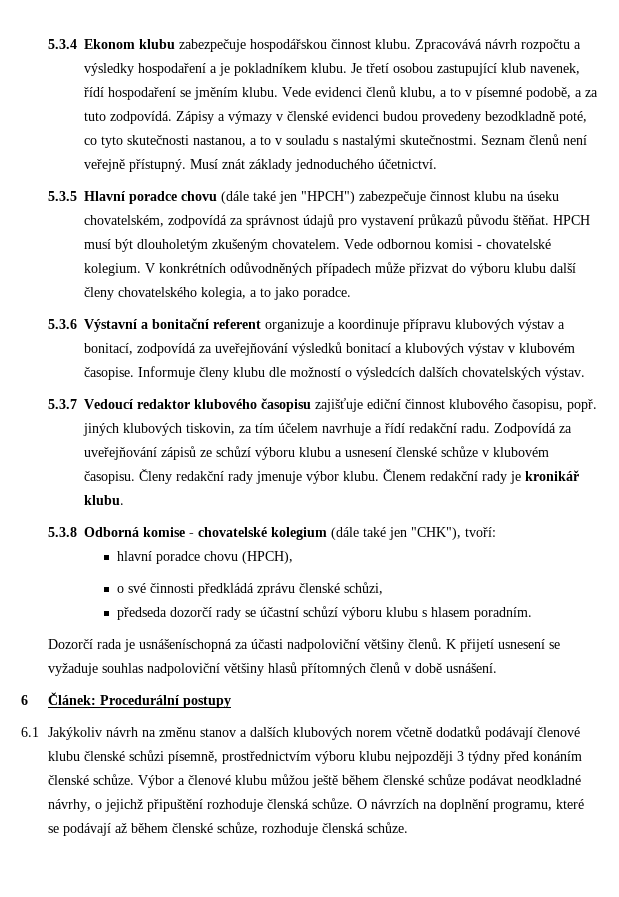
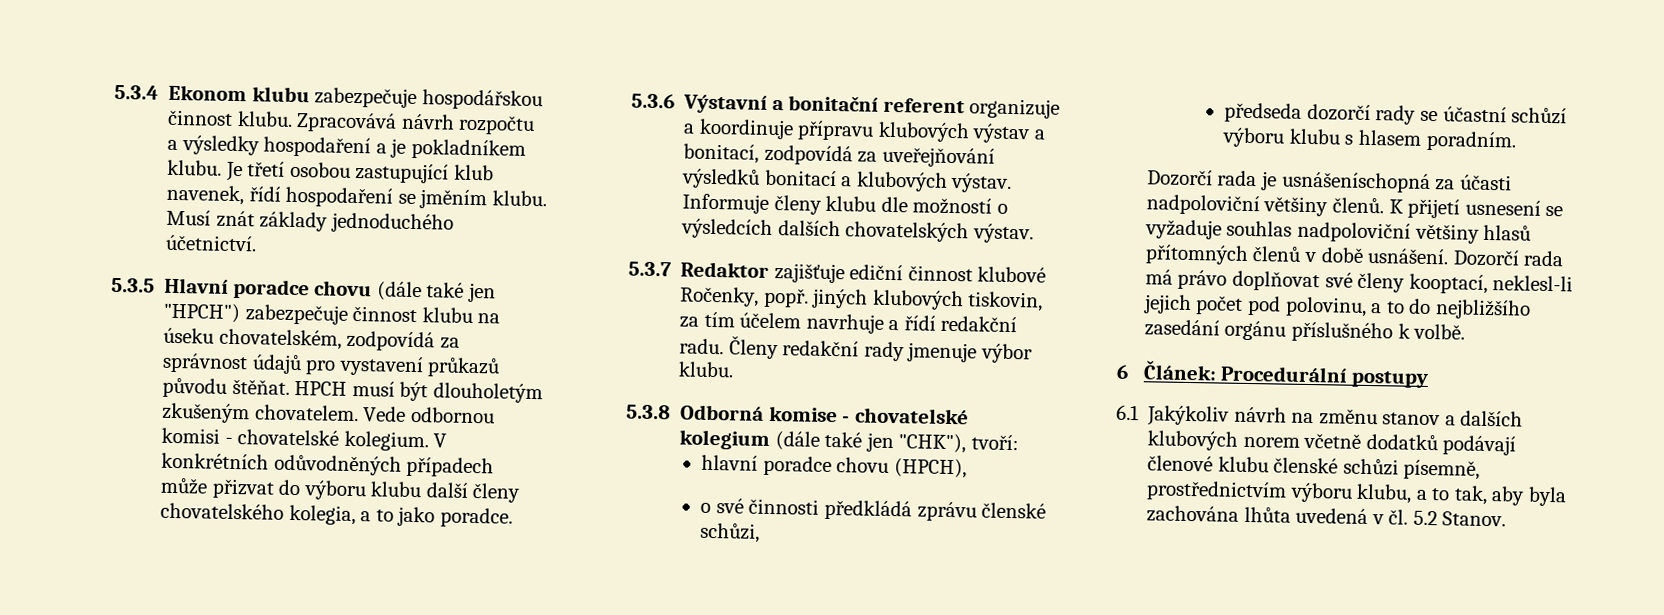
- Vede evidenci členů klubu, a to v písemné podobě, a za tuto zodpovídá. Zápisy a výmazy v členské evidenci budou provedeny bezodkladně poté, co tyto skutečnosti nastanou, a to v souladu s nastalými skutečnostmi. Seznam členů není veřejně přístupný.
- 5.3.6 Výstavní a bonitační referent organizuje a koordinuje přípravu klubových výstav a bonitací, zodpovídá za uveřejňování výsledků bonitací a klubových výstav v klubovém časopise.
+ 5.3.6 Výstavní a bonitační referent organizuje a koordinuje přípravu klubových výstav a bonitací, zodpovídá za uveřejňování výsledků bonitací a klubových výstav.
- 5.3.7 Vedoucí redaktor klubového časopisu zajišťuje ediční činnost klubového časopisu, popř. jiných klubových tiskovin, za tím účelem navrhuje a řídí redakční radu.
+ 5.3.7 Redaktor zajišťuje ediční činnost klubové Ročenky, popř. jiných klubových tiskovin, za tím účelem navrhuje a řídí redakční radu.
- Zodpovídá za uveřejňování zápisů ze schůzí výboru klubu a usnesení členské schůze v klubovém časopisu.
- Členem redakční rady je kronikář klubu.
+ Dozorčí rada má právo doplňovat své členy kooptací, neklesl-li jejich počet pod polovinu, a to do nejbližšího zasedání orgánu příslušného k volbě.
- 6.1 Jakýkoliv návrh na změnu stanov a dalších klubových norem včetně dodatků podávají členové klubu členské schůzi písemně, prostřednictvím výboru klubu nejpozději 3 týdny před konáním členské schůze. Výbor a členové klubu můžou ještě během členské schůze podávat neodkladné návrhy, o jejichž připuštění rozhoduje členská schůze. O návrzích na doplnění programu, které se podávají až během členské schůze, rozhoduje členská schůze.
+ 6.1 Jakýkoliv návrh na změnu stanov a dalších klubových norem včetně dodatků podávají členové klubu členské schůzi písemně, prostřednictvím výboru klubu, a to tak, aby byla zachována lhůta uvedená v čl. 5.2 Stanov.

